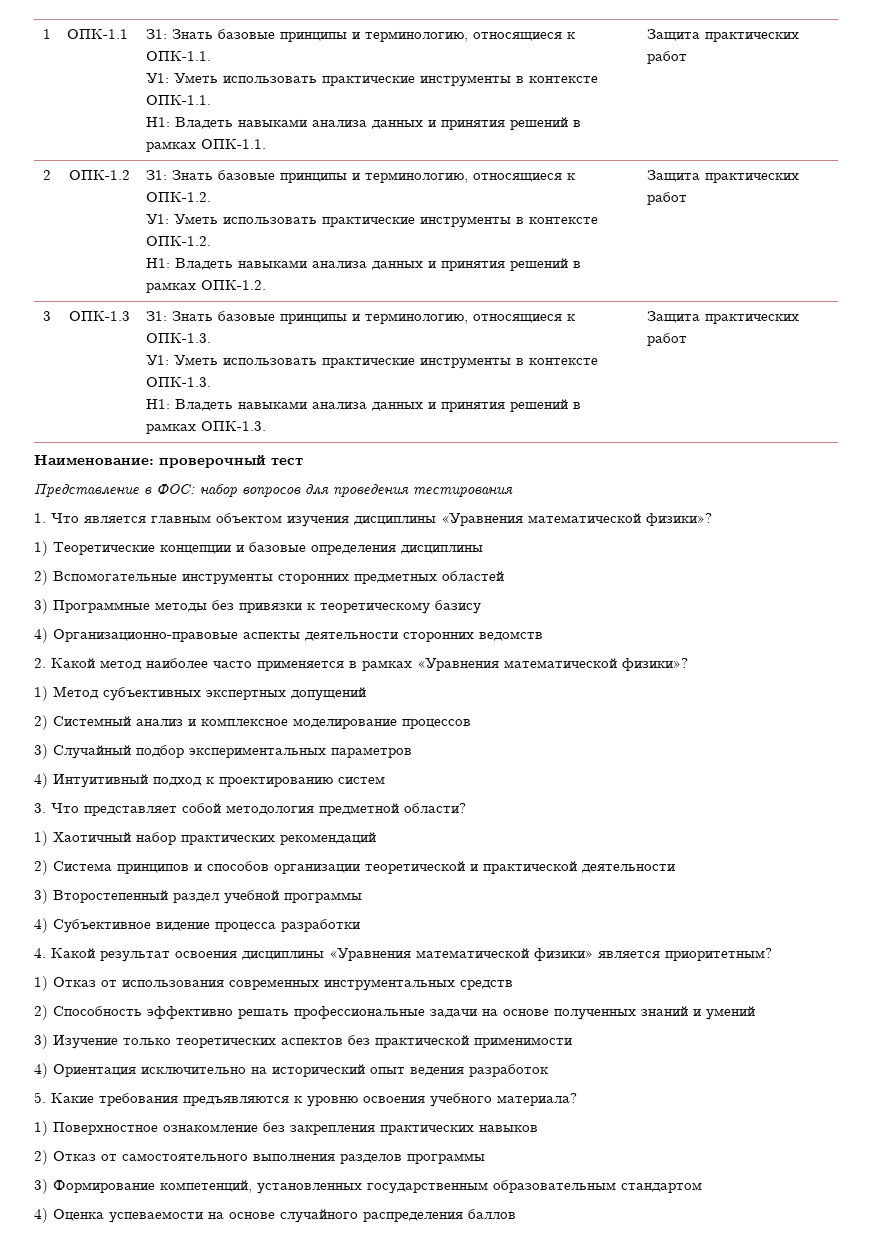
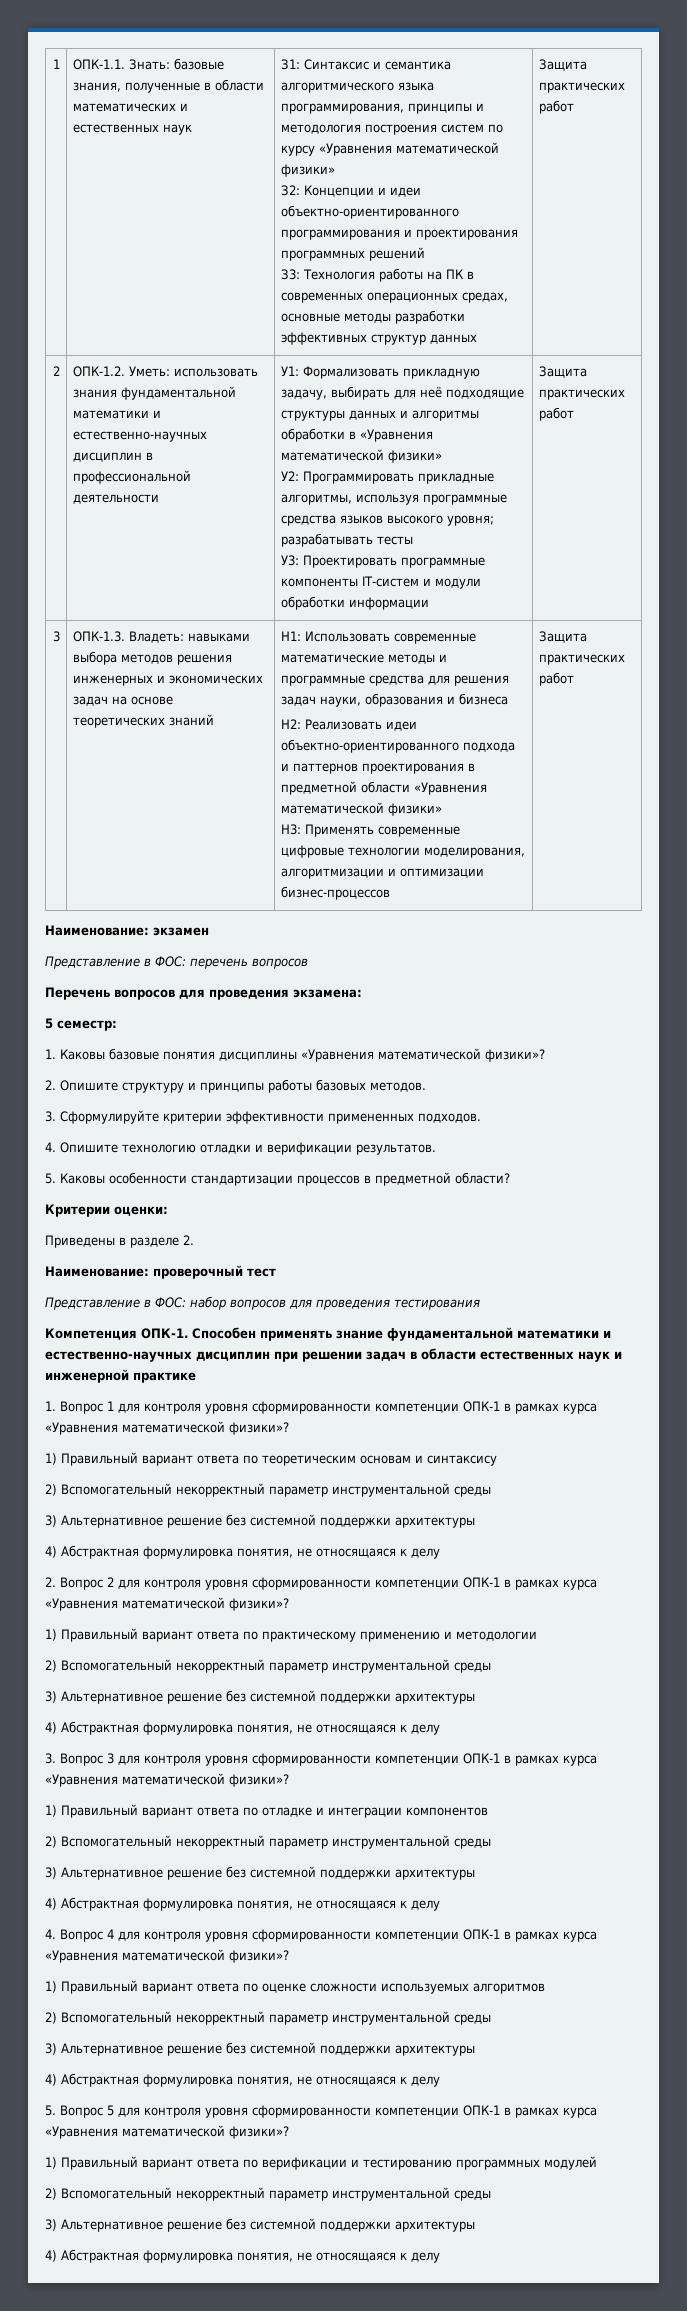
- ОПК-1.1 | З1: Знать базовые принципы и терминологию, относящиеся к ОПК-1.1.
- У1: Уметь использовать практические инструменты в контексте ОПК-1.1.
- Н1: Владеть навыками анализа данных и принятия решений в рамках ОПК-1.1. | Защита практических работ
- 2 | ОПК-1.2 | З1: Знать базовые принципы и терминологию, относящиеся к ОПК-1.2.
- У1: Уметь использовать практические инструменты в контексте ОПК-1.2.
- Н1: Владеть навыками анализа данных и принятия решений в рамках ОПК-1.2. | Защита практических работ
- 3 | ОПК-1.3 | З1: Знать базовые принципы и терминологию, относящиеся к ОПК-1.3.
- У1: Уметь использовать практические инструменты в контексте ОПК-1.3.
- Н1: Владеть навыками анализа данных и принятия решений в рамках ОПК-1.3. | Защита практических работ
+ ОПК-1.1. Знать: базовые знания, полученные в области математических и естественных наук | З1: Синтаксис и семантика алгоритмического языка программирования, принципы и методология построения систем по курсу «Уравнения математической физики»
+ З2: Концепции и идеи объектно-ориентированного программирования и проектирования программных решений
+ З3: Технология работы на ПК в современных операционных средах, основные методы разработки эффективных структур данных | Защита практических работ
+ 2 | ОПК-1.2. Уметь: использовать знания фундаментальной математики и естественно-научных дисциплин в профессиональной деятельности | У1: Формализовать прикладную задачу, выбирать для неё подходящие структуры данных и алгоритмы обработки в «Уравнения математической физики»
+ У2: Программировать прикладные алгоритмы, используя программные средства языков высокого уровня; разрабатывать тесты
+ У3: Проектировать программные компоненты IT-систем и модули обработки информации | Защита практических работ
+ 3 | ОПК-1.3. Владеть: навыками выбора методов решения инженерных и экономических задач на основе теоретических знаний | Н1: Использовать современные математические методы и программные средства для решения задач науки, образования и бизнеса
+ Н2: Реализовать идеи объектно-ориентированного подхода и паттернов проектирования в предметной области «Уравнения математической физики»
+ Н3: Применять современные цифровые технологии моделирования, алгоритмизации и оптимизации бизнес-процессов | Защита практических работ
+ Наименование: экзамен
+ Представление в ФОС: перечень вопросов
+ Перечень вопросов для проведения экзамена:
+ 5 семестр:
+ 1. Каковы базовые понятия дисциплины «Уравнения математической физики»?
+ 2. Опишите структуру и принципы работы базовых методов.
+ 3. Сформулируйте критерии эффективности примененных подходов.
+ 4. Опишите технологию отладки и верификации результатов.
+ 5. Каковы особенности стандартизации процессов в предметной области?
+ Критерии оценки:
+ Приведены в разделе 2.
- 1. Что является главным объектом изучения дисциплины «Уравнения математической физики»?
- 1) Теоретические концепции и базовые определения дисциплины
- 2) Вспомогательные инструменты сторонних предметных областей
- 3) Программные методы без привязки к теоретическому базису
- 4) Организационно-правовые аспекты деятельности сторонних ведомств
- 2. Какой метод наиболее часто применяется в рамках «Уравнения математической физики»?
- 1) Метод субъективных экспертных допущений
- 2) Системный анализ и комплексное моделирование процессов
- 3) Случайный подбор экспериментальных параметров
- 4) Интуитивный подход к проектированию систем
- 3. Что представляет собой методология предметной области?
- 1) Хаотичный набор практических рекомендаций
- 2) Система принципов и способов организации теоретической и практической деятельности
- 3) Второстепенный раздел учебной программы
- 4) Субъективное видение процесса разработки
- 4. Какой результат освоения дисциплины «Уравнения математической физики» является приоритетным?
- 1) Отказ от использования современных инструментальных средств
- 2) Способность эффективно решать профессиональные задачи на основе полученных знаний и умений
- 3) Изучение только теоретических аспектов без практической применимости
- 4) Ориентация исключительно на исторический опыт ведения разработок
- 5. Какие требования предъявляются к уровню освоения учебного материала?
- 1) Поверхностное ознакомление без закрепления практических навыков
- 2) Отказ от самостоятельного выполнения разделов программы
- 3) Формирование компетенций, установленных государственным образовательным стандартом
- 4) Оценка успеваемости на основе случайного распределения баллов
+ Компетенция ОПК-1. Способен применять знание фундаментальной математики и естественно-научных дисциплин при решении задач в области естественных наук и инженерной практике
+ 1. Вопрос 1 для контроля уровня сформированности компетенции ОПК-1 в рамках курса «Уравнения математической физики»?
+ 1) Правильный вариант ответа по теоретическим основам и синтаксису
+ 2) Вспомогательный некорректный параметр инструментальной среды
+ 3) Альтернативное решение без системной поддержки архитектуры
+ 4) Абстрактная формулировка понятия, не относящаяся к делу
+ 2. Вопрос 2 для контроля уровня сформированности компетенции ОПК-1 в рамках курса «Уравнения математической физики»?
+ 1) Правильный вариант ответа по практическому применению и методологии
+ 2) Вспомогательный некорректный параметр инструментальной среды
+ 3) Альтернативное решение без системной поддержки архитектуры
+ 4) Абстрактная формулировка понятия, не относящаяся к делу
+ 3. Вопрос 3 для контроля уровня сформированности компетенции ОПК-1 в рамках курса «Уравнения математической физики»?
+ 1) Правильный вариант ответа по отладке и интеграции компонентов
+ 2) Вспомогательный некорректный параметр инструментальной среды
+ 3) Альтернативное решение без системной поддержки архитектуры
+ 4) Абстрактная формулировка понятия, не относящаяся к делу
+ 4. Вопрос 4 для контроля уровня сформированности компетенции ОПК-1 в рамках курса «Уравнения математической физики»?
+ 1) Правильный вариант ответа по оценке сложности используемых алгоритмов
+ 2) Вспомогательный некорректный параметр инструментальной среды
+ 3) Альтернативное решение без системной поддержки архитектуры
+ 4) Абстрактная формулировка понятия, не относящаяся к делу
+ 5. Вопрос 5 для контроля уровня сформированности компетенции ОПК-1 в рамках курса «Уравнения математической физики»?
+ 1) Правильный вариант ответа по верификации и тестированию программных модулей
+ 2) Вспомогательный некорректный параметр инструментальной среды
+ 3) Альтернативное решение без системной поддержки архитектуры
+ 4) Абстрактная формулировка понятия, не относящаяся к делу

